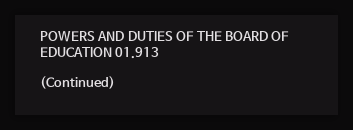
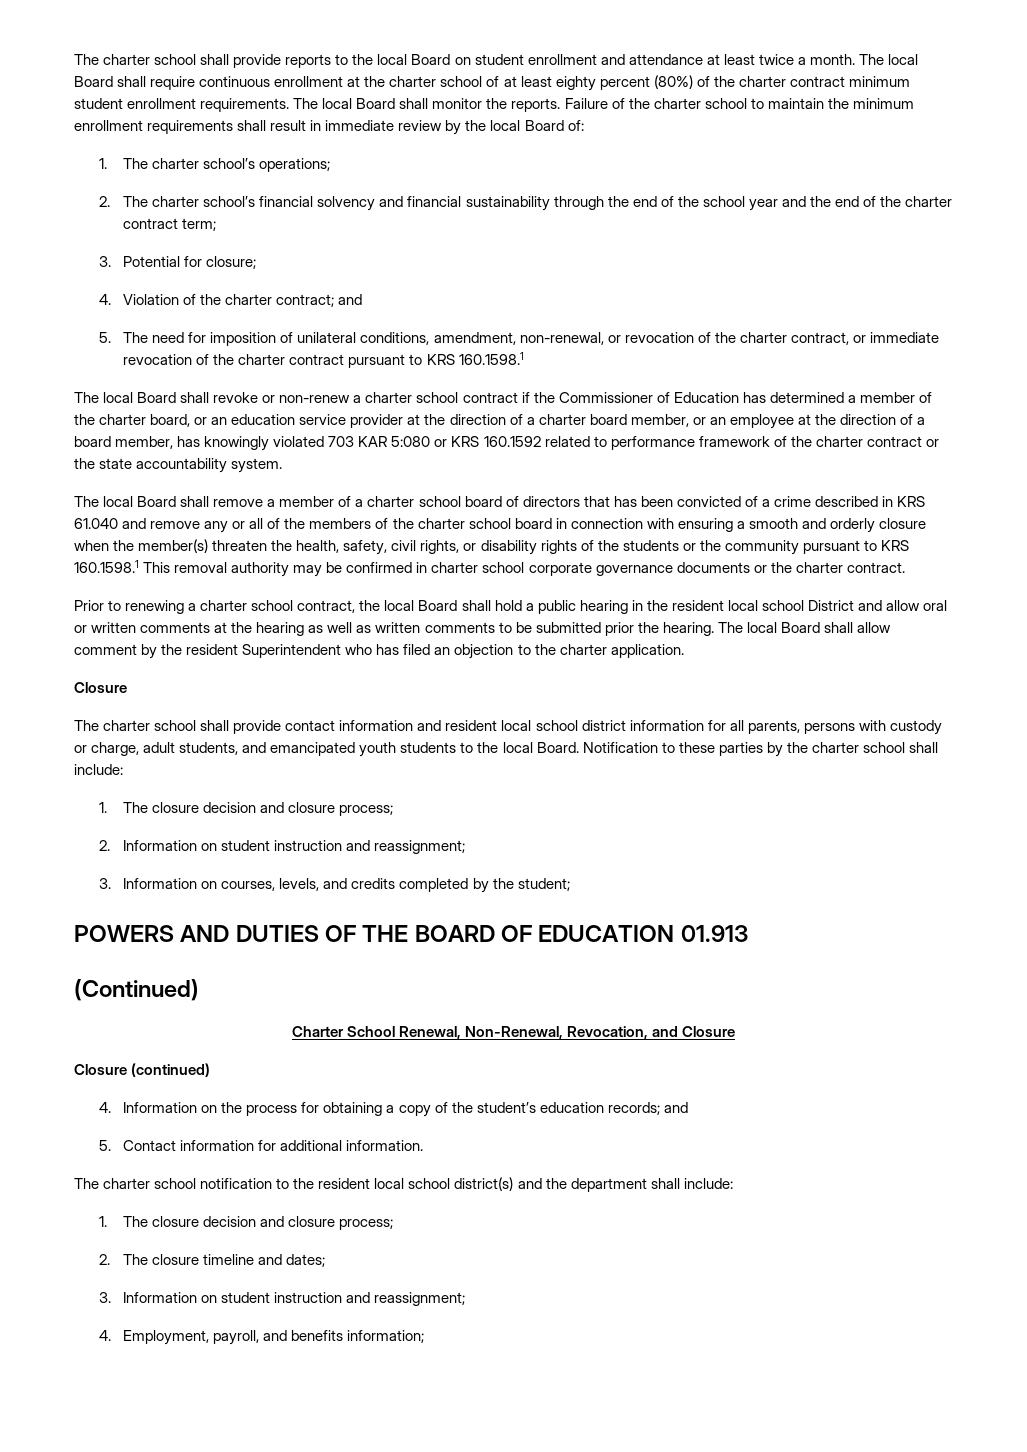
+ The charter school shall provide reports to the local Board on student enrollment and attendance at least twice a month. The local Board shall require continuous enrollment at the charter school of at least eighty percent (80%) of the charter contract minimum student enrollment requirements. The local Board shall monitor the reports. Failure of the charter school to maintain the minimum enrollment requirements shall result in immediate review by the local Board of:
+ 1. The charter school’s operations;
+ 2. The charter school’s financial solvency and financial sustainability through the end of the school year and the end of the charter contract term;
+ 3. Potential for closure;
+ 4. Violation of the charter contract; and
+ 5. The need for imposition of unilateral conditions, amendment, non-renewal, or revocation of the charter contract, or immediate revocation of the charter contract pursuant to KRS 160.1598.1
+ The local Board shall revoke or non-renew a charter school contract if the Commissioner of Education has determined a member of the charter board, or an education service provider at the direction of a charter board member, or an employee at the direction of a board member, has knowingly violated 703 KAR 5:080 or KRS 160.1592 related to performance framework of the charter contract or the state accountability system.
+ The local Board shall remove a member of a charter school board of directors that has been convicted of a crime described in KRS 61.040 and remove any or all of the members of the charter school board in connection with ensuring a smooth and orderly closure when the member(s) threaten the health, safety, civil rights, or disability rights of the students or the community pursuant to KRS 160.1598.1 This removal authority may be confirmed in charter school corporate governance documents or the charter contract.
+ Prior to renewing a charter school contract, the local Board shall hold a public hearing in the resident local school District and allow oral or written comments at the hearing as well as written comments to be submitted prior the hearing. The local Board shall allow comment by the resident Superintendent who has filed an objection to the charter application.
+ Closure
+ The charter school shall provide contact information and resident local school district information for all parents, persons with custody or charge, adult students, and emancipated youth students to the local Board. Notification to these parties by the charter school shall include:
+ 1. The closure decision and closure process;
+ 2. Information on student instruction and reassignment;
+ 3. Information on courses, levels, and credits completed by the student;
+ Charter School Renewal, Non-Renewal, Revocation, and Closure
+ Closure (continued)
+ 4. Information on the process for obtaining a copy of the student’s education records; and
+ 5. Contact information for additional information.
+ The charter school notification to the resident local school district(s) and the department shall include:
+ 1. The closure decision and closure process;
+ 2. The closure timeline and dates;
+ 3. Information on student instruction and reassignment;
+ 4. Employment, payroll, and benefits information;

